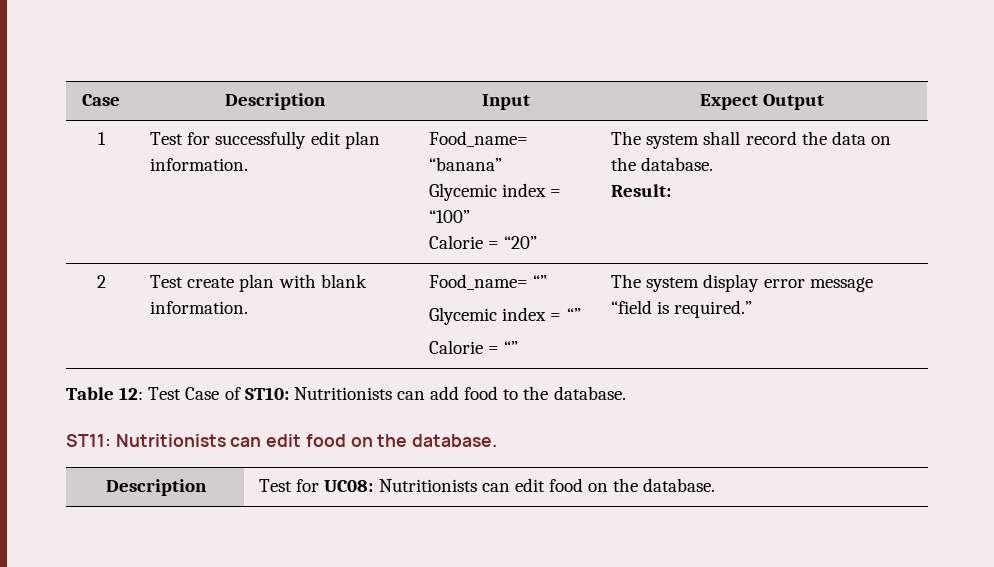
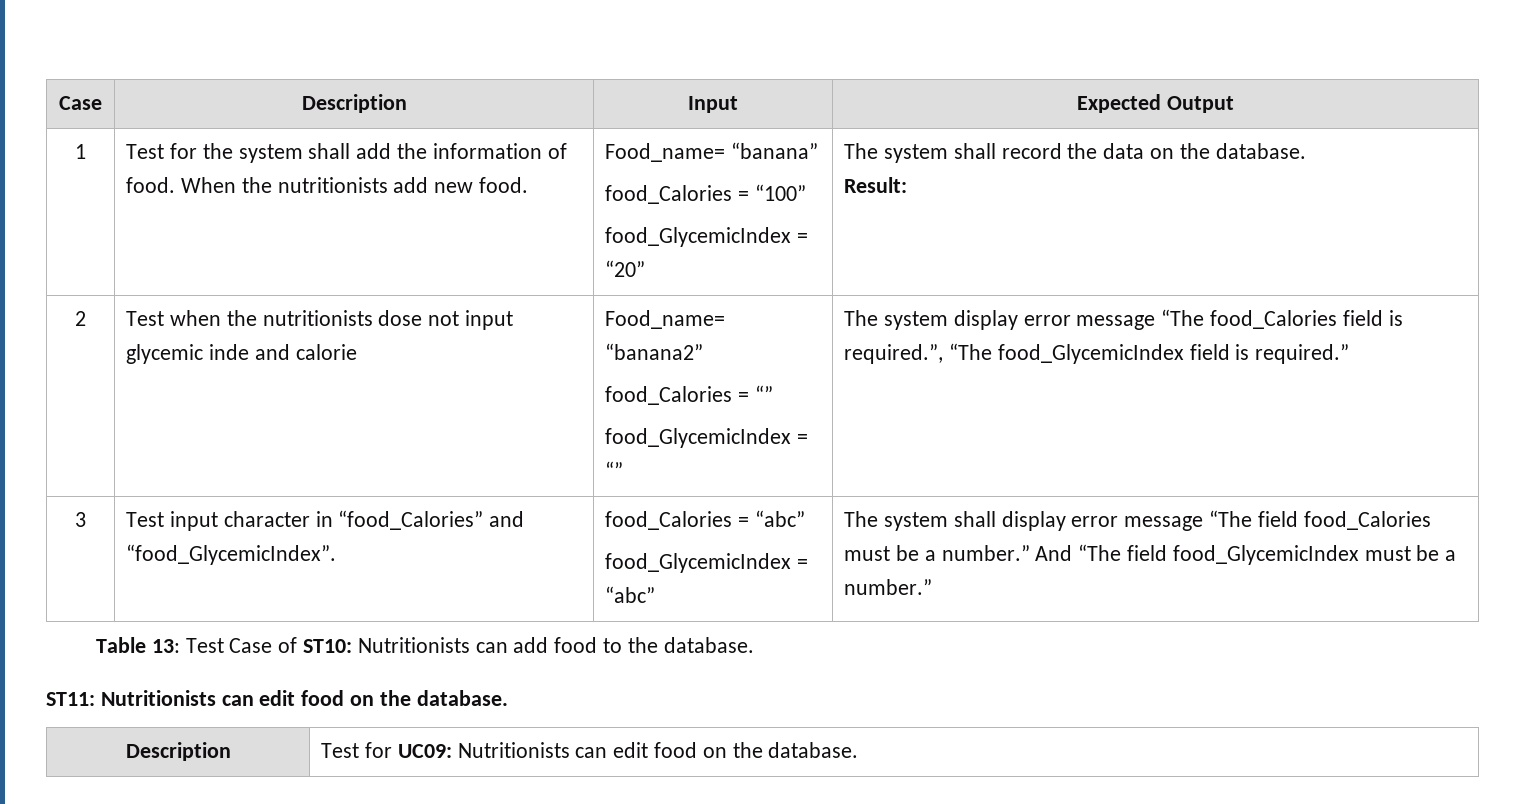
- Case | Description | Input | Expect Output
+ Case | Description | Input | Expected Output
- 1 | Test for successfully edit plan information. | Food_name= “banana”
- Glycemic index = “100”
- Calorie = “20” | The system shall record the data on the database.
+ 1 | Test for the system shall add the information of food. When the nutritionists add new food. | Food_name= “banana”
+ food_Calories = “100”
+ food_GlycemicIndex = “20” | The system shall record the data on the database.
- 2 | Test create plan with blank information. | Food_name= “”
- Glycemic index = “”
- Calorie = “” | The system display error message “field is required.”
+ 2 | Test when the nutritionists dose not input glycemic inde and calorie | Food_name= “banana2”
+ food_Calories = “”
+ food_GlycemicIndex = “” | The system display error message “The food_Calories field is required.”, “The food_GlycemicIndex field is required.”
+ 3 | Test input character in “food_Calories” and “food_GlycemicIndex”. | food_Calories = “abc”
+ food_GlycemicIndex = “abc” | The system shall display error message “The field food_Calories must be a number.” And “The field food_GlycemicIndex must be a number.”
- Table 12: Test Case of ST10: Nutritionists can add food to the database.
+ Table 13: Test Case of ST10: Nutritionists can add food to the database.
- Description | Test for UC08: Nutritionists can edit food on the database.
+ Description | Test for UC09: Nutritionists can edit food on the database.

